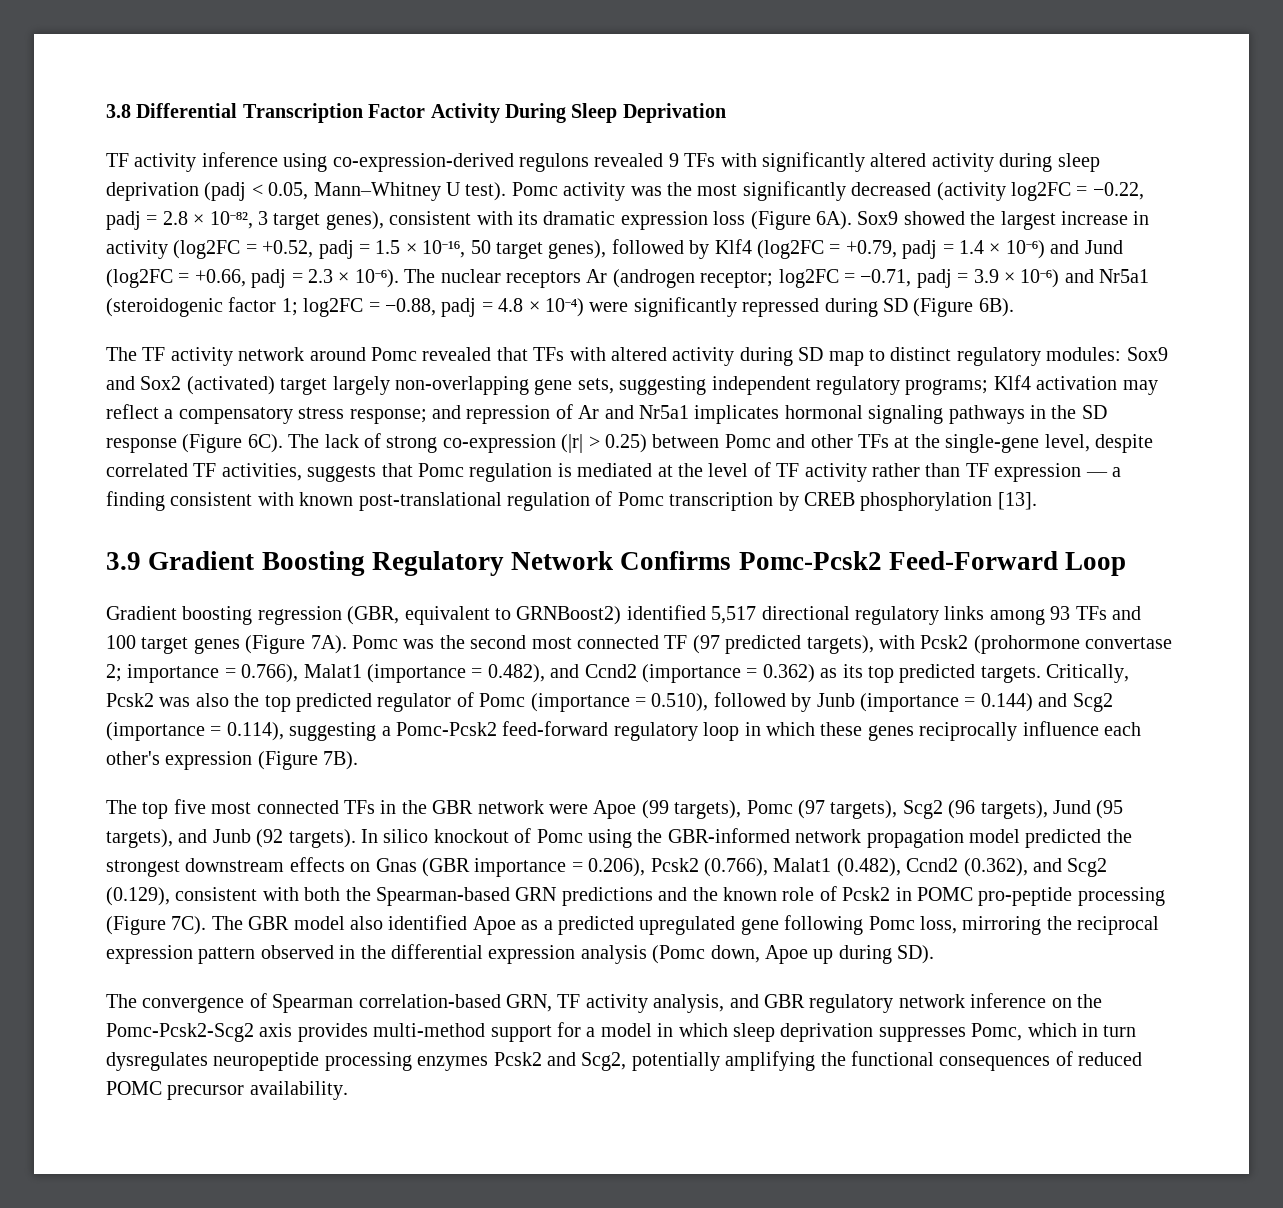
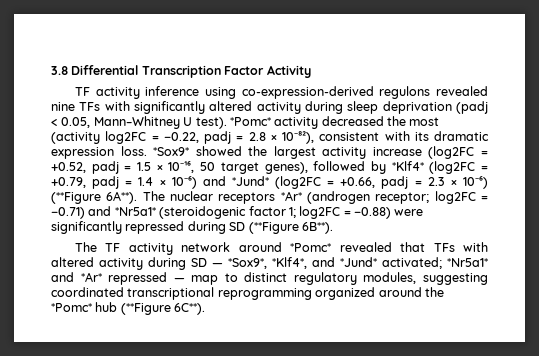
- 3.8 Differential Transcription Factor Activity During Sleep Deprivation
+ 3.8 Differential Transcription Factor Activity
- TF activity inference using co-expression-derived regulons revealed 9 TFs with significantly altered activity during sleep deprivation (padj < 0.05, Mann–Whitney U test).
+ TF activity inference using co-expression-derived regulons revealed nine TFs with significantly altered activity during sleep deprivation (padj < 0.05, Mann–Whitney U test).
- Pomc activity was the most significantly decreased (activity log2FC = −0.22, padj = 2.8 × 10⁻⁸², 3 target genes), consistent with its dramatic expression loss (Figure 6A). Sox9 showed the largest increase in activity (log2FC = +0.52, padj = 1.5 × 10⁻¹⁶, 50 target genes), followed by Klf4 (log2FC = +0.79, padj = 1.4 × 10⁻⁶) and Jund (log2FC = +0.66, padj = 2.3 × 10⁻⁶).
+ *Pomc* activity decreased the most (activity log2FC = −0.22, padj = 2.8 × 10⁻⁸²), consistent with its dramatic expression loss. *Sox9* showed the largest activity increase (log2FC = +0.52, padj = 1.5 × 10⁻¹⁶, 50 target genes), followed by *Klf4* (log2FC = +0.79, padj = 1.4 × 10⁻⁶) and *Jund* (log2FC = +0.66, padj = 2.3 × 10⁻⁶) (**Figure 6A**).
- The nuclear receptors Ar (androgen receptor; log2FC = −0.71, padj = 3.9 × 10⁻⁶) and Nr5a1 (steroidogenic factor 1; log2FC = −0.88, padj = 4.8 × 10⁻⁴) were significantly repressed during SD (Figure 6B).
+ The nuclear receptors *Ar* (androgen receptor; log2FC = −0.71) and *Nr5a1* (steroidogenic factor 1; log2FC = −0.88) were significantly repressed during SD (**Figure 6B**).
- The TF activity network around Pomc revealed that TFs with altered activity during SD map to distinct regulatory modules: Sox9 and Sox2 (activated) target largely non-overlapping gene sets, suggesting independent regulatory programs; Klf4 activation may reflect a compensatory stress response; and repression of Ar and Nr5a1 implicates hormonal signaling pathways in the SD response (Figure 6C). The lack of strong co-expression (|r| > 0.25) between Pomc and other TFs at the single-gene level, despite correlated TF activities, suggests that Pomc regulation is mediated at the level of TF activity rather than TF expression — a finding consistent with known post-translational regulation of Pomc transcription by CREB phosphorylation [13].
- 3.9 Gradient Boosting Regulatory Network Confirms Pomc-Pcsk2 Feed-Forward Loop
- Gradient boosting regression (GBR, equivalent to GRNBoost2) identified 5,517 directional regulatory links among 93 TFs and 100 target genes (Figure 7A). Pomc was the second most connected TF (97 predicted targets), with Pcsk2 (prohormone convertase 2; importance = 0.766), Malat1 (importance = 0.482), and Ccnd2 (importance = 0.362) as its top predicted targets. Critically, Pcsk2 was also the top predicted regulator of Pomc (importance = 0.510), followed by Junb (importance = 0.144) and Scg2 (importance = 0.114), suggesting a Pomc-Pcsk2 feed-forward regulatory loop in which these genes reciprocally influence each other's expression (Figure 7B).
- The top five most connected TFs in the GBR network were Apoe (99 targets), Pomc (97 targets), Scg2 (96 targets), Jund (95 targets), and Junb (92 targets). In silico knockout of Pomc using the GBR-informed network propagation model predicted the strongest downstream effects on Gnas (GBR importance = 0.206), Pcsk2 (0.766), Malat1 (0.482), Ccnd2 (0.362), and Scg2 (0.129), consistent with both the Spearman-based GRN predictions and the known role of Pcsk2 in POMC pro-peptide processing (Figure 7C). The GBR model also identified Apoe as a predicted upregulated gene following Pomc loss, mirroring the reciprocal expression pattern observed in the differential expression analysis (Pomc down, Apoe up during SD).
- The convergence of Spearman correlation-based GRN, TF activity analysis, and GBR regulatory network inference on the Pomc-Pcsk2-Scg2 axis provides multi-method support for a model in which sleep deprivation suppresses Pomc, which in turn dysregulates neuropeptide processing enzymes Pcsk2 and Scg2, potentially amplifying the functional consequences of reduced POMC precursor availability.
+ The TF activity network around *Pomc* revealed that TFs with altered activity during SD — *Sox9*, *Klf4*, and *Jund* activated; *Nr5a1* and *Ar* repressed — map to distinct regulatory modules, suggesting coordinated transcriptional reprogramming organized around the *Pomc* hub (**Figure 6C**).

